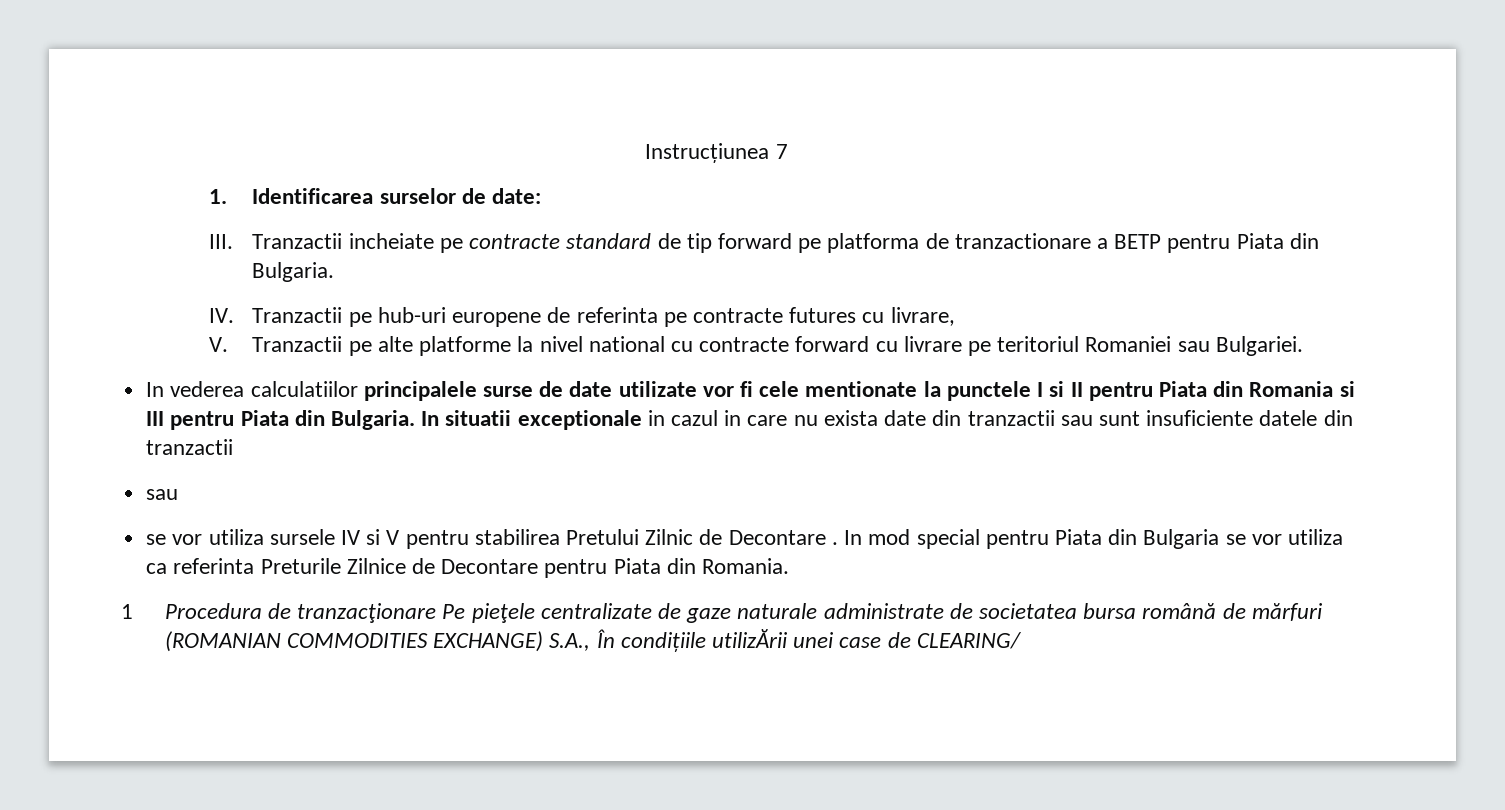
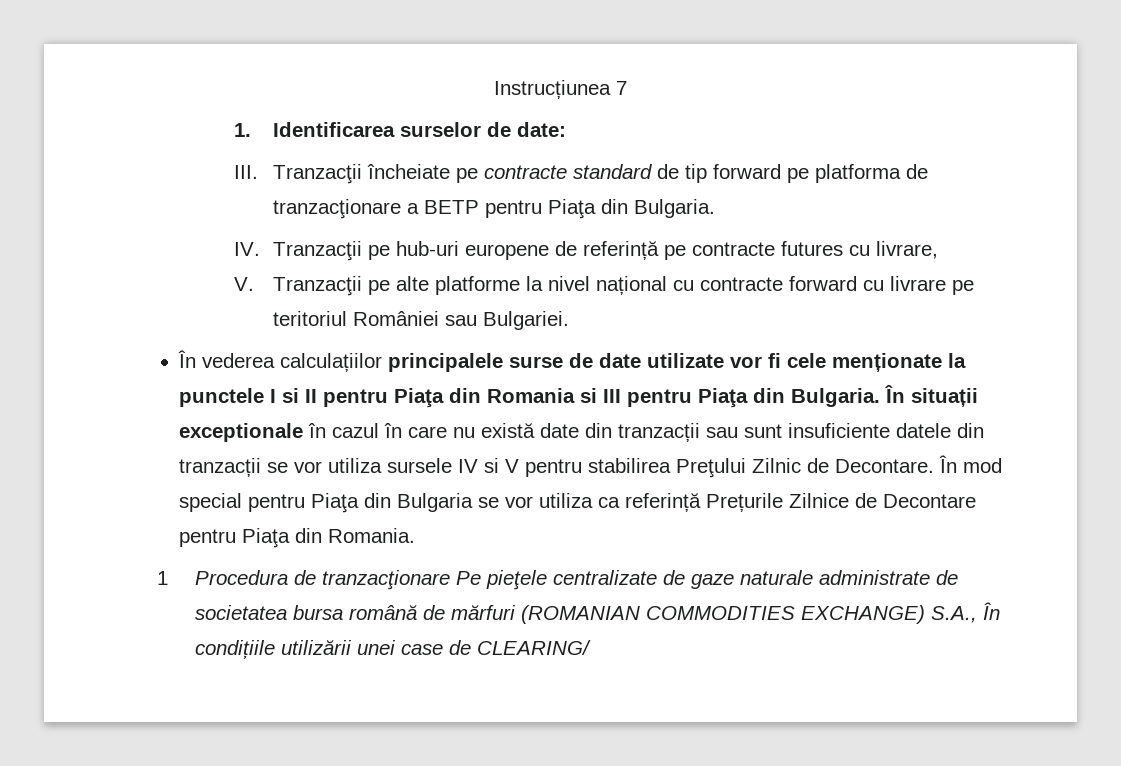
- III. Tranzactii incheiate pe contracte standard de tip forward pe platforma de tranzactionare a BETP pentru Piata din Bulgaria.
+ III. Tranzacţii încheiate pe contracte standard de tip forward pe platforma de tranzacţionare a BETP pentru Piaţa din Bulgaria.
- IV. Tranzactii pe hub-uri europene de referinta pe contracte futures cu livrare,
+ IV. Tranzacţii pe hub-uri europene de referință pe contracte futures cu livrare,
- V. Tranzactii pe alte platforme la nivel national cu contracte forward cu livrare pe teritoriul Romaniei sau Bulgariei.
+ V. Tranzacţii pe alte platforme la nivel național cu contracte forward cu livrare pe teritoriul României sau Bulgariei.
- In vederea calculatiilor principalele surse de date utilizate vor fi cele mentionate la punctele I si II pentru Piata din Romania si III pentru Piata din Bulgaria. In situatii exceptionale in cazul in care nu exista date din tranzactii sau sunt insuficiente datele din tranzactii
- sau
- se vor utiliza sursele IV si V pentru stabilirea Pretului Zilnic de Decontare . In mod special pentru Piata din Bulgaria se vor utiliza ca referinta Preturile Zilnice de Decontare pentru Piata din Romania.
+ În vederea calculațiilor principalele surse de date utilizate vor fi cele menționate la punctele I si II pentru Piaţa din Romania si III pentru Piaţa din Bulgaria. În situații exceptionale în cazul în care nu există date din tranzacții sau sunt insuficiente datele din tranzacții se vor utiliza sursele IV si V pentru stabilirea Preţului Zilnic de Decontare. În mod special pentru Piaţa din Bulgaria se vor utiliza ca referință Prețurile Zilnice de Decontare pentru Piaţa din Romania.
- 1 Procedura de tranzacţionare Pe pieţele centralizate de gaze naturale administrate de societatea bursa română de mărfuri (ROMANIAN COMMODITIES EXCHANGE) S.A., În condițiile utilizĂrii unei case de CLEARING/
+ 1 Procedura de tranzacţionare Pe pieţele centralizate de gaze naturale administrate de societatea bursa română de mărfuri (ROMANIAN COMMODITIES EXCHANGE) S.A., În condițiile utilizării unei case de CLEARING/

